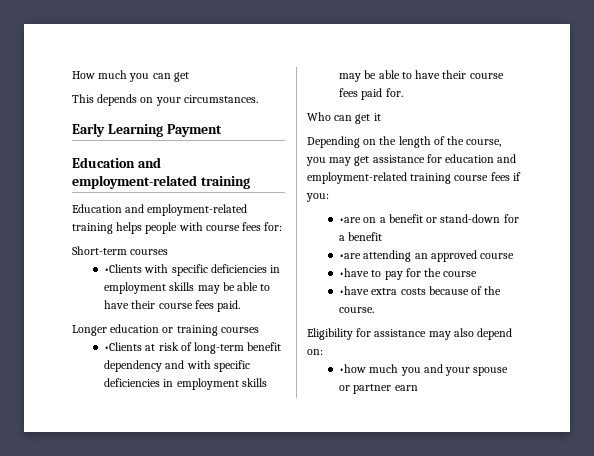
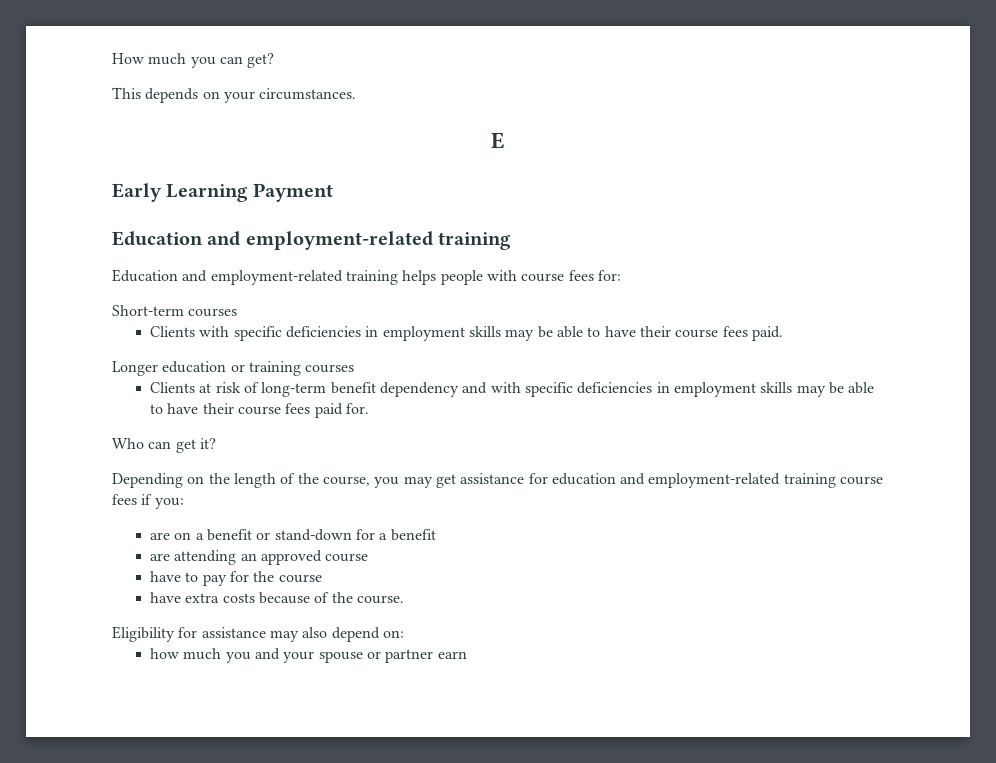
- How much you can get
+ How much you can get?
+ E
- •Clients with specific deficiencies in employment skills may be able to have their course fees paid.
+ Clients with specific deficiencies in employment skills may be able to have their course fees paid.
- •Clients at risk of long-term benefit dependency and with specific deficiencies in employment skills may be able to have their course fees paid for.
+ Clients at risk of long-term benefit dependency and with specific deficiencies in employment skills may be able to have their course fees paid for.
- Who can get it
+ Who can get it?
- •are on a benefit or stand-down for a benefit
+ are on a benefit or stand-down for a benefit
- •are attending an approved course
+ are attending an approved course
- •have to pay for the course
+ have to pay for the course
- •have extra costs because of the course.
+ have extra costs because of the course.
- •how much you and your spouse or partner earn
+ how much you and your spouse or partner earn

